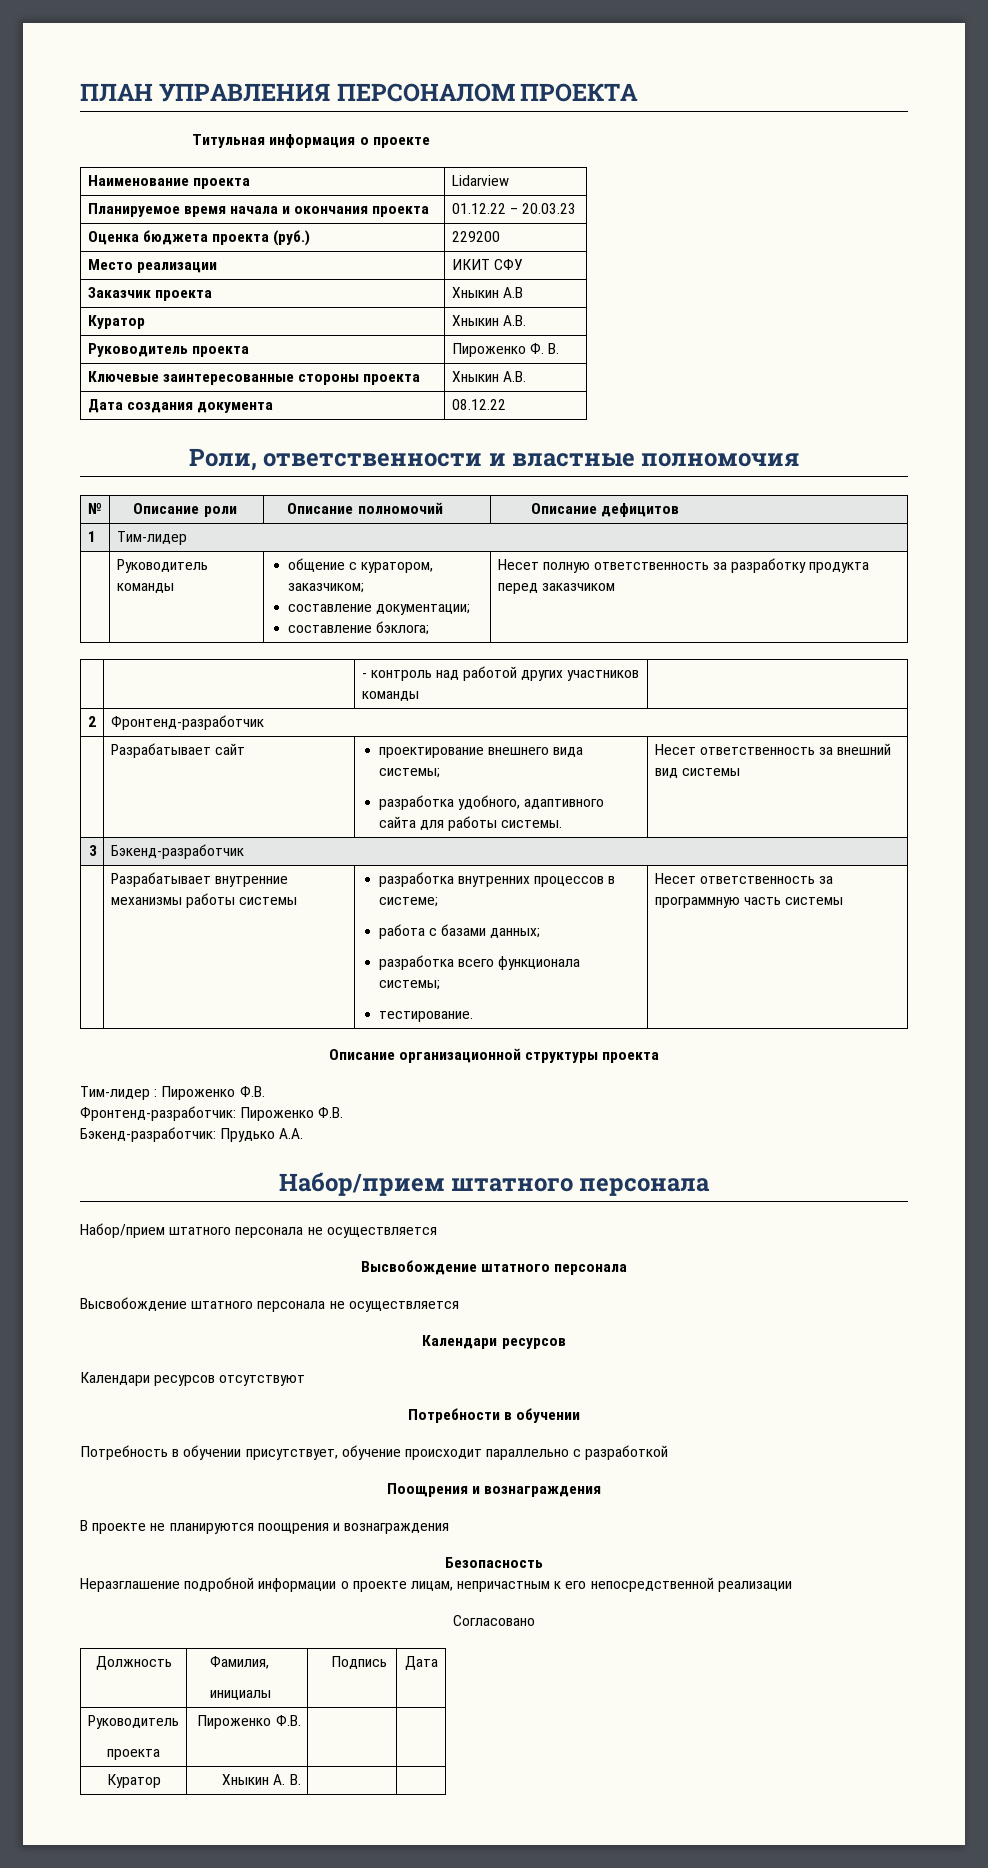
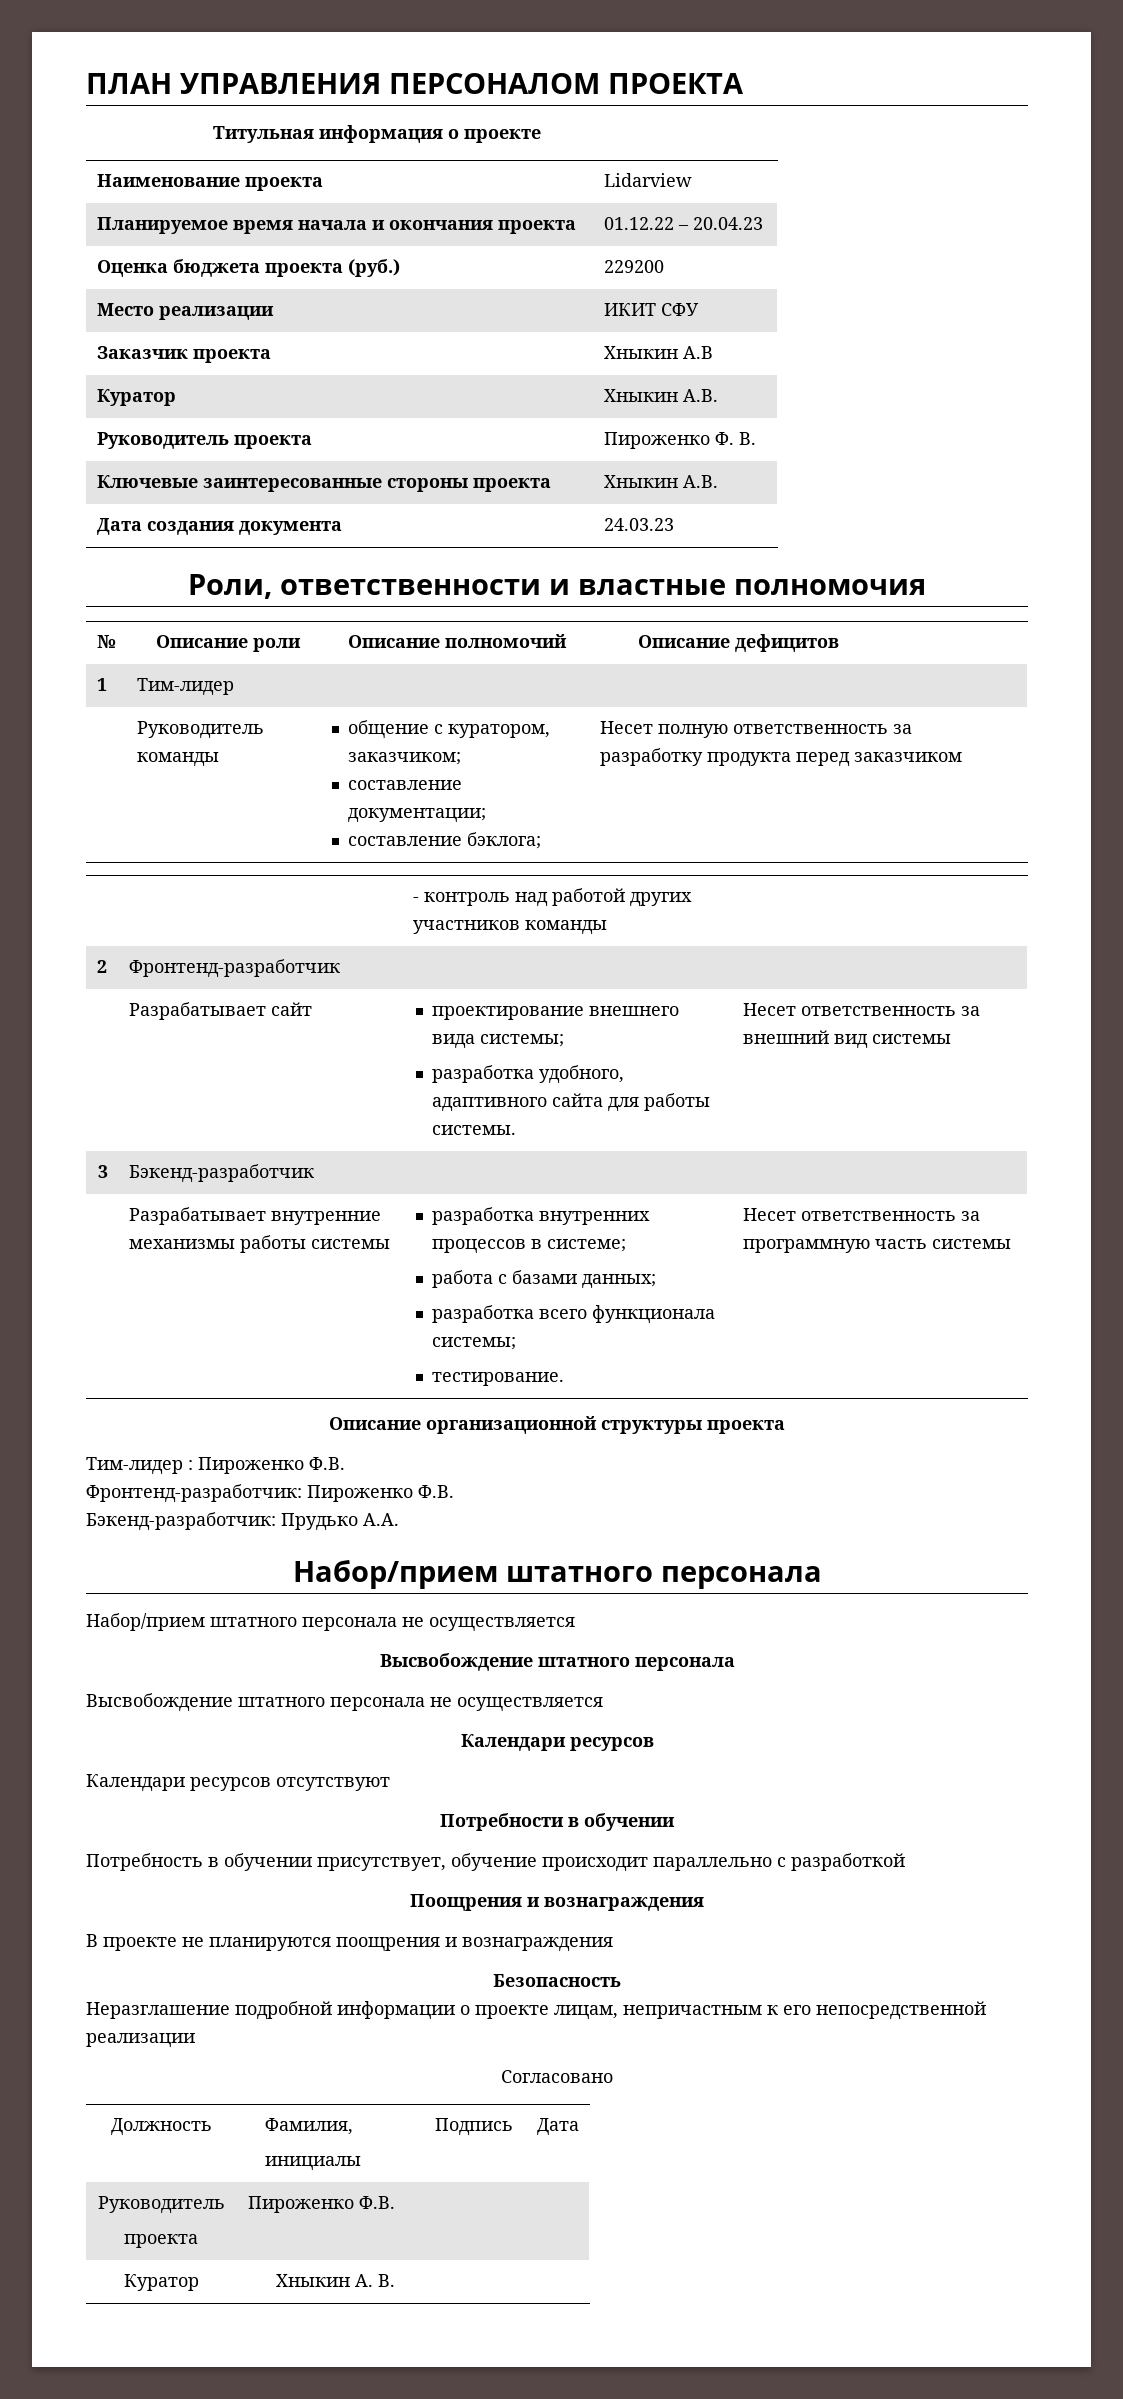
- Планируемое время начала и окончания проекта | 01.12.22 – 20.03.23
+ Планируемое время начала и окончания проекта | 01.12.22 – 20.04.23
- Дата создания документа | 08.12.22
+ Дата создания документа | 24.03.23

